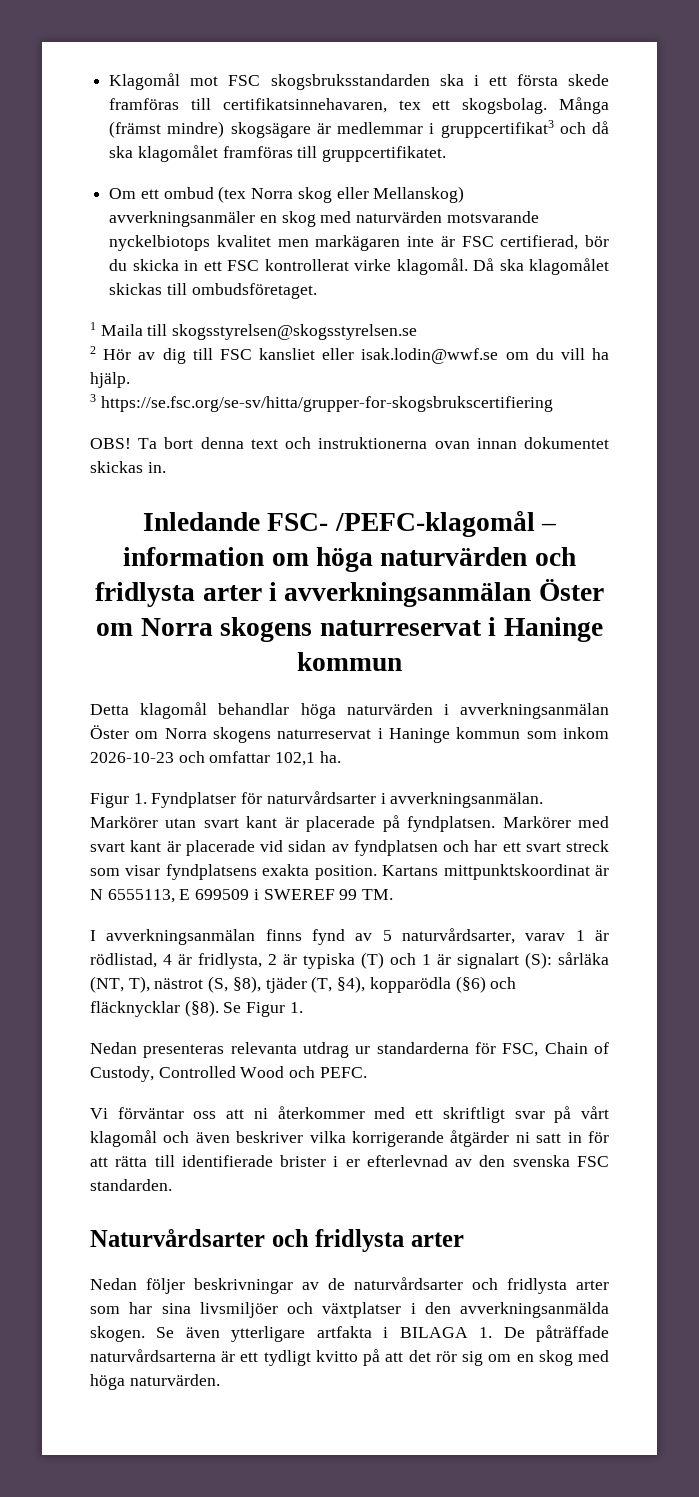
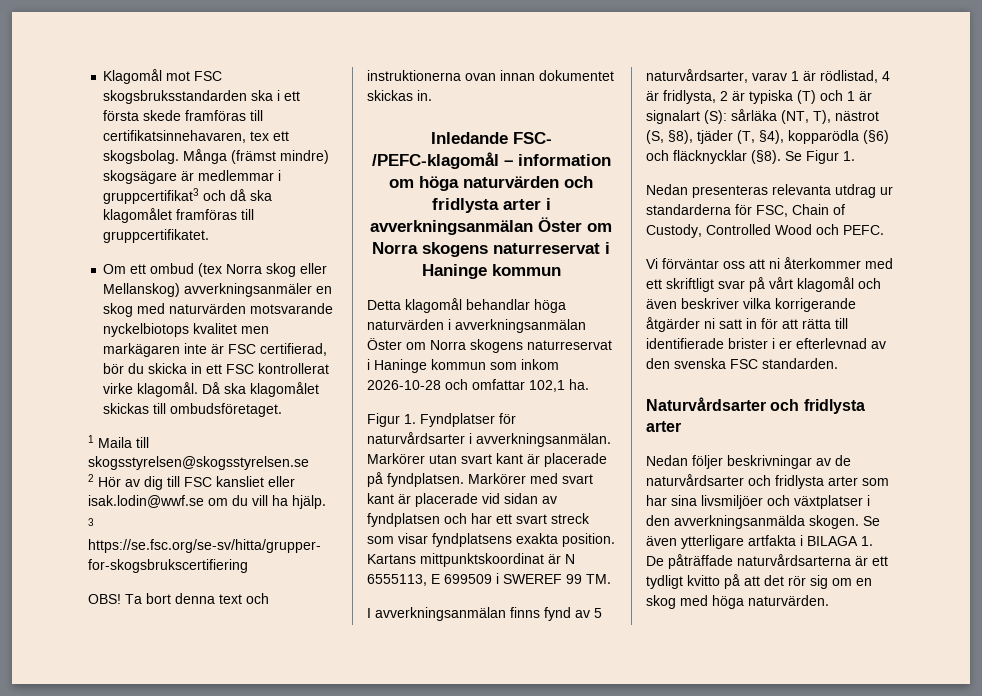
- Detta klagomål behandlar höga naturvärden i avverkningsanmälan Öster om Norra skogens naturreservat i Haninge kommun som inkom 2026-10-23 och omfattar 102,1 ha.
+ Detta klagomål behandlar höga naturvärden i avverkningsanmälan Öster om Norra skogens naturreservat i Haninge kommun som inkom 2026-10-28 och omfattar 102,1 ha.

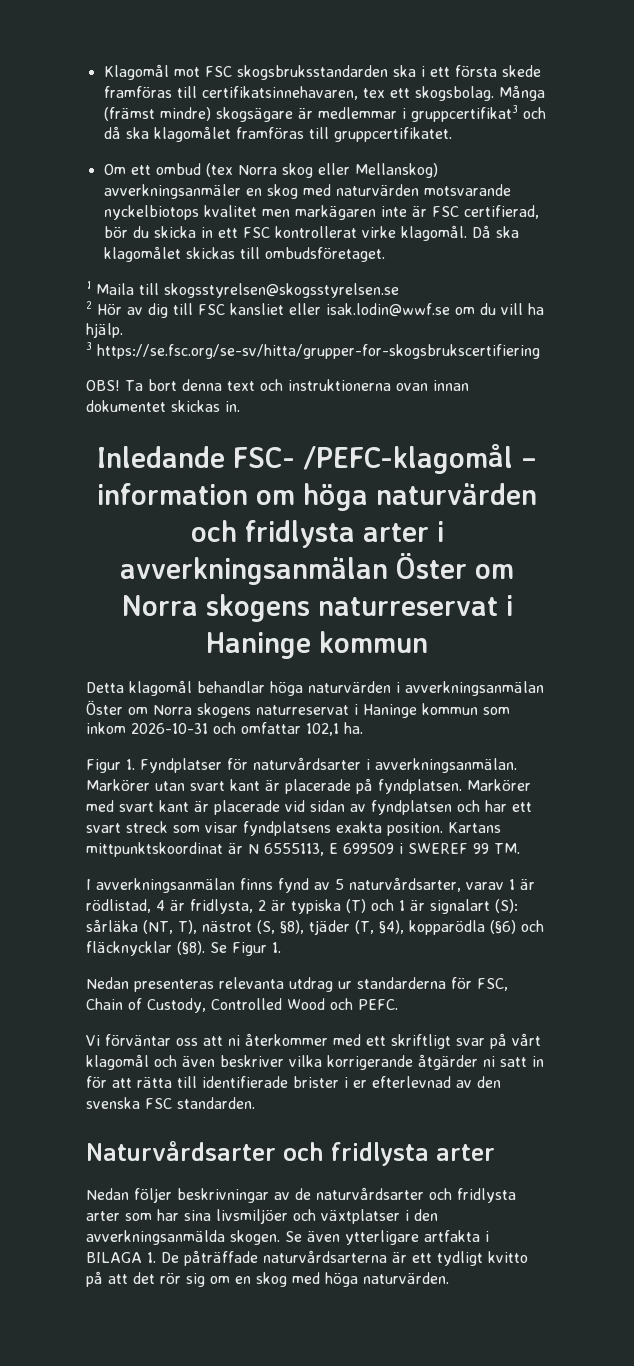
- Detta klagomål behandlar höga naturvärden i avverkningsanmälan Öster om Norra skogens naturreservat i Haninge kommun som inkom 2026-10-28 och omfattar 102,1 ha.
+ Detta klagomål behandlar höga naturvärden i avverkningsanmälan Öster om Norra skogens naturreservat i Haninge kommun som inkom 2026-10-31 och omfattar 102,1 ha.

